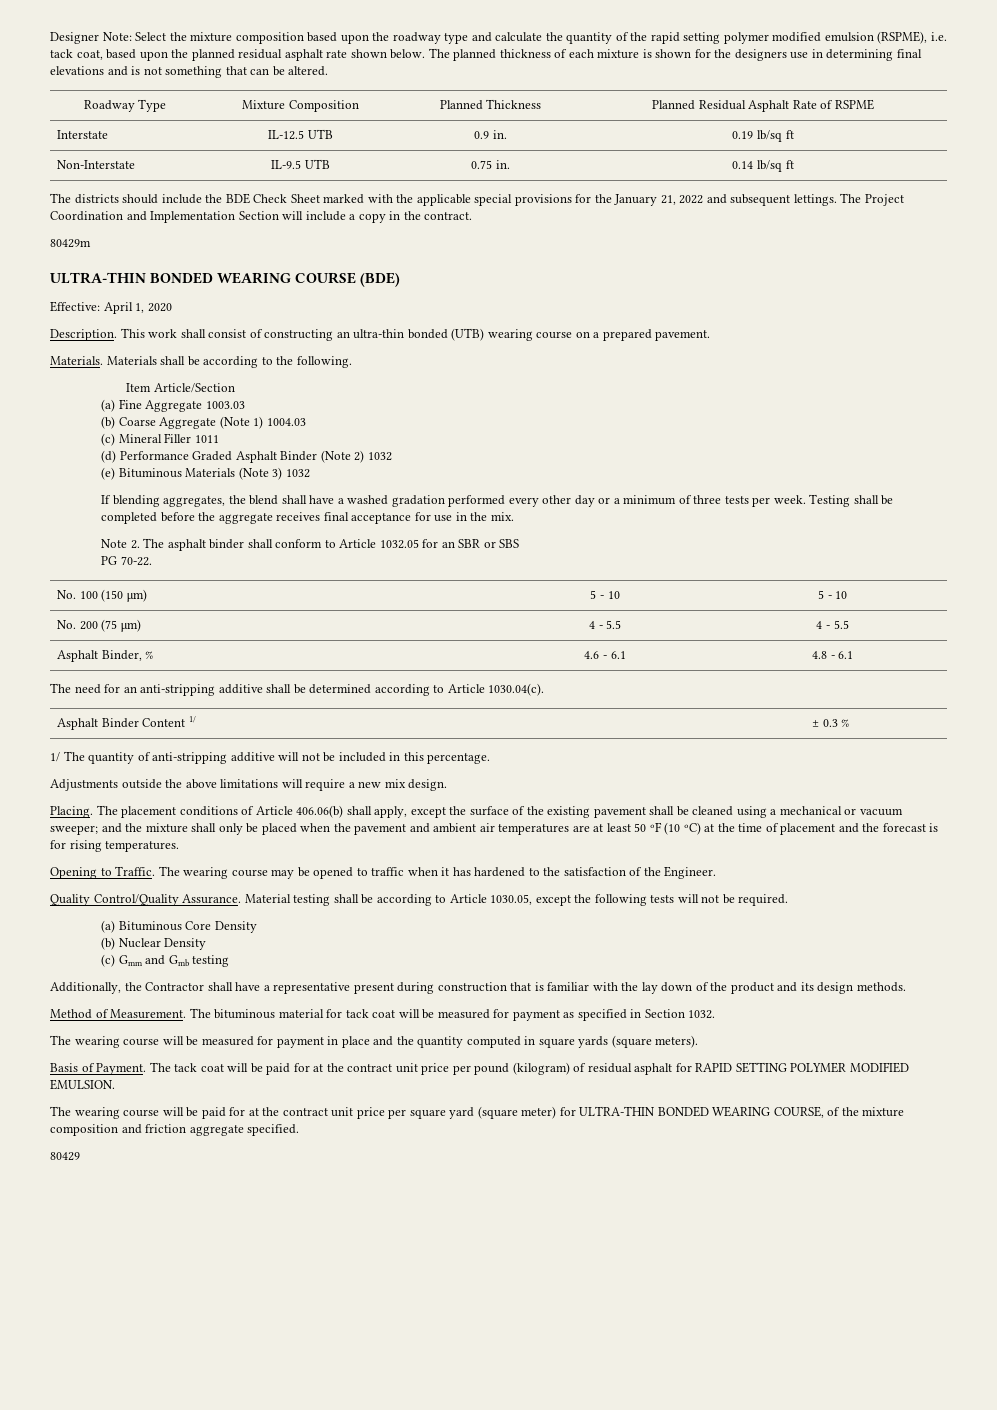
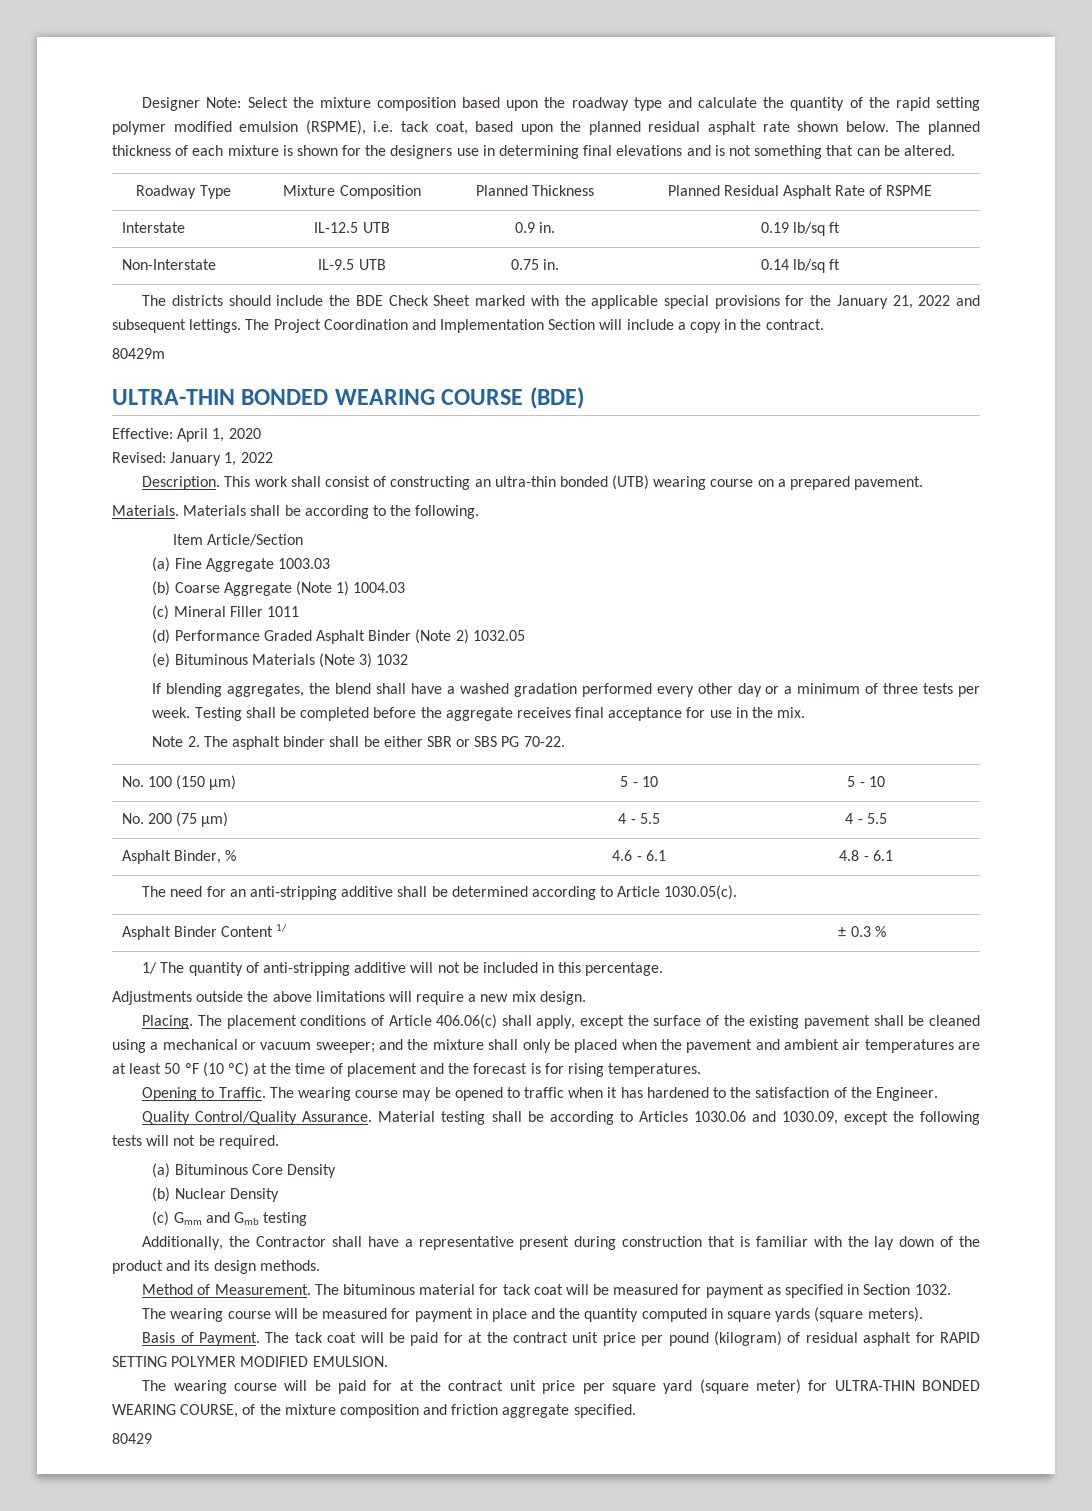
+ Revised: January 1, 2022
- (d) Performance Graded Asphalt Binder (Note 2) 1032
+ (d) Performance Graded Asphalt Binder (Note 2) 1032.05
- Note 2. The asphalt binder shall conform to Article 1032.05 for an SBR or SBS
- PG 70-22.
+ Note 2. The asphalt binder shall be either SBR or SBS PG 70-22.
- The need for an anti-stripping additive shall be determined according to Article 1030.04(c).
+ The need for an anti-stripping additive shall be determined according to Article 1030.05(c).
- The placement conditions of Article 406.06(b) shall apply, except the surface of the existing pavement shall be cleaned using a mechanical or vacuum sweeper; and the mixture shall only be placed when the pavement and ambient air temperatures are at least 50 ºF (10 ºC) at the time of placement and the forecast is for rising temperatures.
+ The placement conditions of Article 406.06(c) shall apply, except the surface of the existing pavement shall be cleaned using a mechanical or vacuum sweeper; and the mixture shall only be placed when the pavement and ambient air temperatures are at least 50 ºF (10 ºC) at the time of placement and the forecast is for rising temperatures.
- Material testing shall be according to Article 1030.05, except the following tests will not be required.
+ Material testing shall be according to Articles 1030.06 and 1030.09, except the following tests will not be required.

